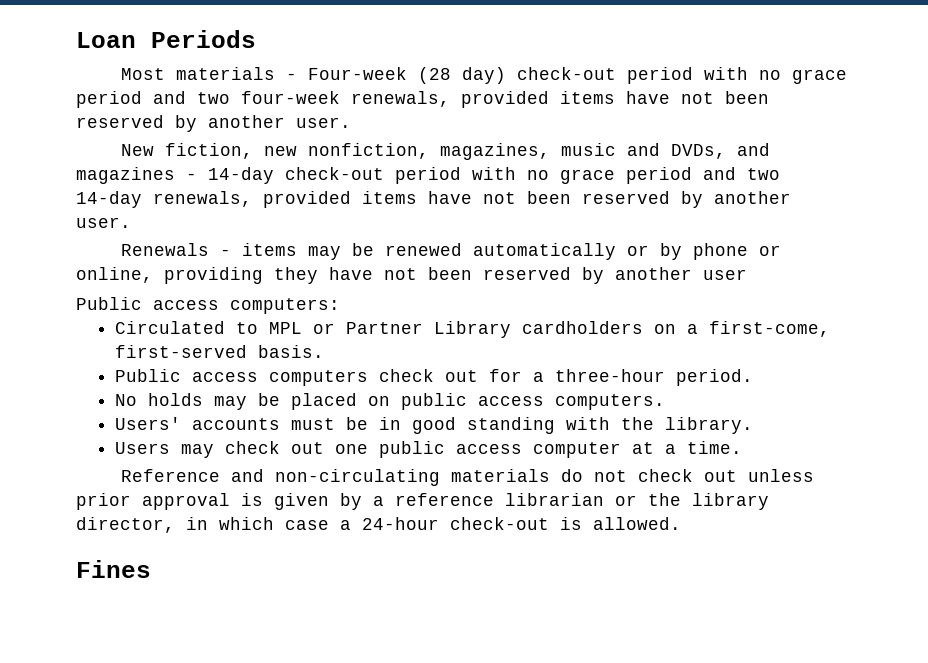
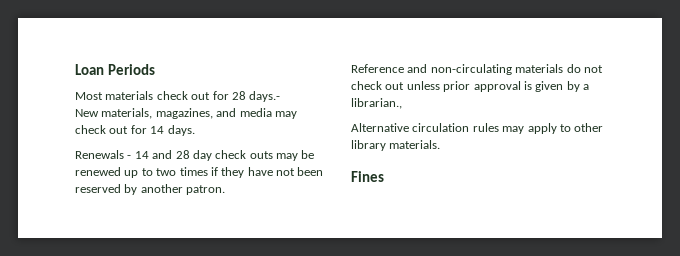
- Most materials - Four-week (28 day) check-out period with no grace period and two four-week renewals, provided items have not been reserved by another user.
- New fiction, new nonfiction, magazines, music and DVDs, and magazines - 14-day check-out period with no grace period and two 14-day renewals, provided items have not been reserved by another user.
- Renewals - items may be renewed automatically or by phone or online, providing they have not been reserved by another user
- Public access computers:
- Circulated to MPL or Partner Library cardholders on a first-come, first-served basis.
- Public access computers check out for a three-hour period.
- No holds may be placed on public access computers.
- Users' accounts must be in good standing with the library.
- Users may check out one public access computer at a time.
+ Most materials check out for 28 days.-
+ New materials, magazines, and media may check out for 14 days.
+ Renewals - 14 and 28 day check outs may be renewed up to two times if they have not been reserved by another patron.
- Reference and non-circulating materials do not check out unless prior approval is given by a reference librarian or the library director, in which case a 24-hour check-out is allowed.
+ Reference and non-circulating materials do not check out unless prior approval is given by a librarian.,
+ Alternative circulation rules may apply to other library materials.

